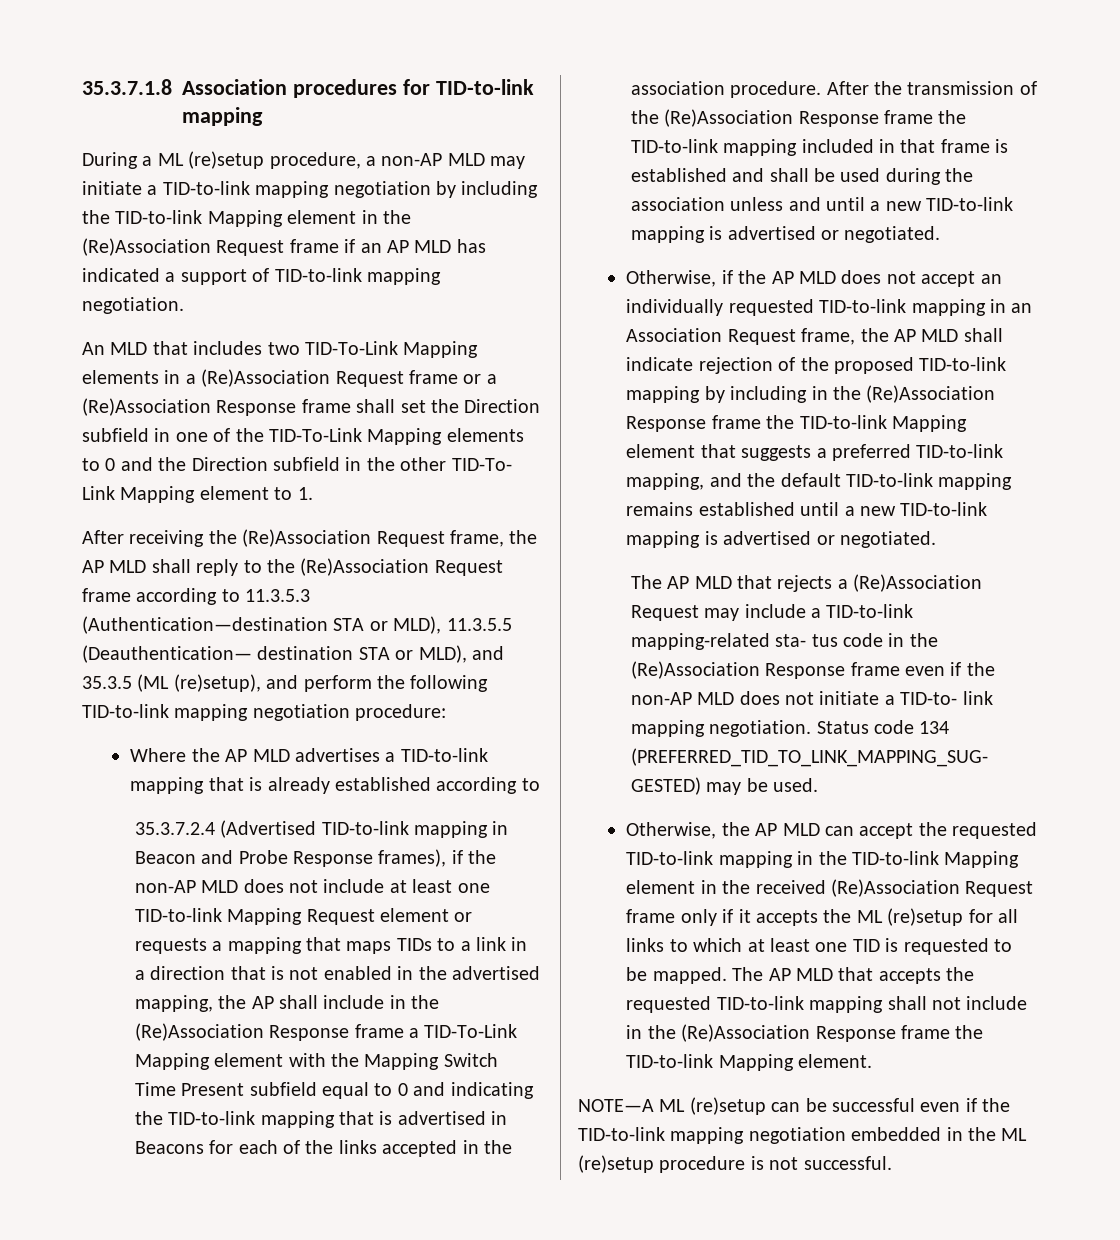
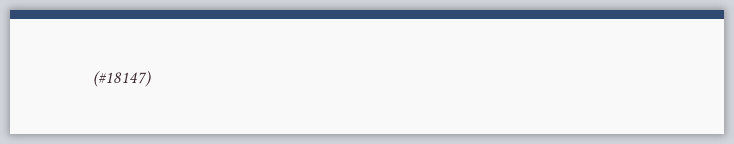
- 35.3.7.1.8 Association procedures for TID-to-link mapping
- During a ML (re)setup procedure, a non-AP MLD may initiate a TID-to-link mapping negotiation by including the TID-to-link Mapping element in the (Re)Association Request frame if an AP MLD has indicated a support of TID-to-link mapping negotiation.
- An MLD that includes two TID-To-Link Mapping elements in a (Re)Association Request frame or a (Re)Association Response frame shall set the Direction subfield in one of the TID-To-Link Mapping elements to 0 and the Direction subfield in the other TID-To- Link Mapping element to 1.
- After receiving the (Re)Association Request frame, the AP MLD shall reply to the (Re)Association Request frame according to 11.3.5.3 (Authentication—destination STA or MLD), 11.3.5.5 (Deauthentication— destination STA or MLD), and 35.3.5 (ML (re)setup), and perform the following TID-to-link mapping negotiation procedure:
- Where the AP MLD advertises a TID-to-link mapping that is already established according to
- 35.3.7.2.4 (Advertised TID-to-link mapping in Beacon and Probe Response frames), if the non-AP MLD does not include at least one TID-to-link Mapping Request element or requests a mapping that maps TIDs to a link in a direction that is not enabled in the advertised mapping, the AP shall include in the (Re)Association Response frame a TID-To-Link Mapping element with the Mapping Switch Time Present subfield equal to 0 and indicating the TID-to-link mapping that is advertised in Beacons for each of the links accepted in the association procedure. After the transmission of the (Re)Association Response frame the TID-to-link mapping included in that frame is established and shall be used during the association unless and until a new TID-to-link mapping is advertised or negotiated.
- Otherwise, if the AP MLD does not accept an individually requested TID-to-link mapping in an Association Request frame, the AP MLD shall indicate rejection of the proposed TID-to-link mapping by including in the (Re)Association Response frame the TID-to-link Mapping element that suggests a preferred TID-to-link mapping, and the default TID-to-link mapping remains established until a new TID-to-link mapping is advertised or negotiated.
- The AP MLD that rejects a (Re)Association Request may include a TID-to-link mapping-related sta- tus code in the (Re)Association Response frame even if the non-AP MLD does not initiate a TID-to- link mapping negotiation. Status code 134 (PREFERRED_TID_TO_LINK_MAPPING_SUG- GESTED) may be used.
- Otherwise, the AP MLD can accept the requested TID-to-link mapping in the TID-to-link Mapping element in the received (Re)Association Request frame only if it accepts the ML (re)setup for all links to which at least one TID is requested to be mapped. The AP MLD that accepts the requested TID-to-link mapping shall not include in the (Re)Association Response frame the TID-to-link Mapping element.
- NOTE—A ML (re)setup can be successful even if the TID-to-link mapping negotiation embedded in the ML (re)setup procedure is not successful.
+ (#18147)

